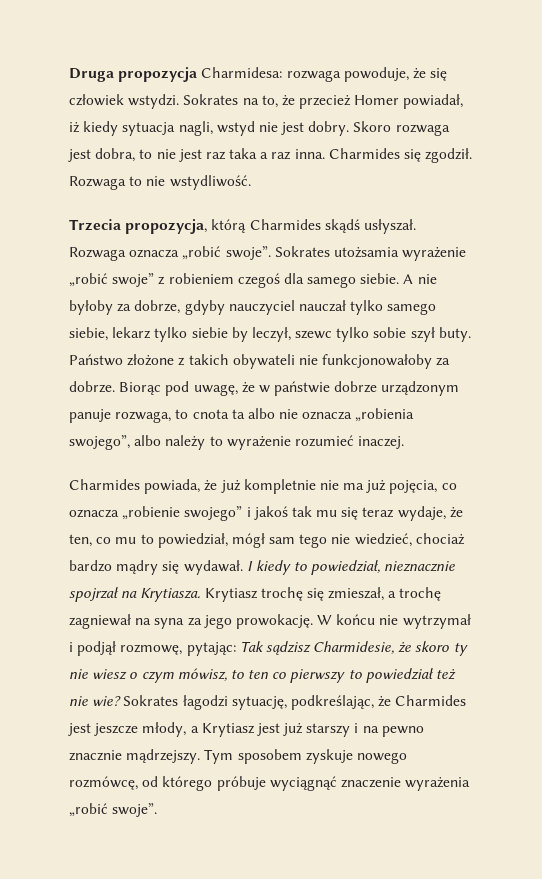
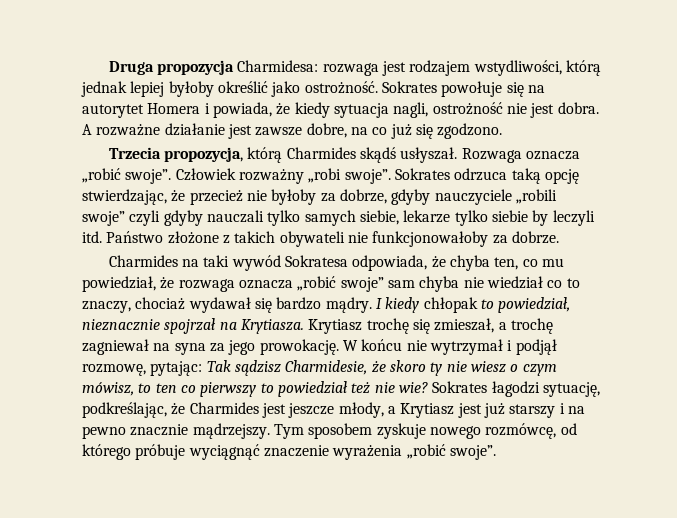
- Druga propozycja Charmidesa: rozwaga powoduje, że się człowiek wstydzi. Sokrates na to, że przecież Homer powiadał, iż kiedy sytuacja nagli, wstyd nie jest dobry. Skoro rozwaga jest dobra, to nie jest raz taka a raz inna. Charmides się zgodził. Rozwaga to nie wstydliwość.
+ Druga propozycja Charmidesa: rozwaga jest rodzajem wstydliwości, którą jednak lepiej byłoby określić jako ostrożność. Sokrates powołuje się na autorytet Homera i powiada, że kiedy sytuacja nagli, ostrożność nie jest dobra. A rozważne działanie jest zawsze dobre, na co już się zgodzono.
- Sokrates utożsamia wyrażenie „robić swoje” z robieniem czegoś dla samego siebie. A nie byłoby za dobrze, gdyby nauczyciel nauczał tylko samego siebie, lekarz tylko siebie by leczył, szewc tylko sobie szył buty.
+ Człowiek rozważny „robi swoje”. Sokrates odrzuca taką opcję stwierdzając, że przecież nie byłoby za dobrze, gdyby nauczyciele „robili swoje” czyli gdyby nauczali tylko samych siebie, lekarze tylko siebie by leczyli itd.
- Państwo złożone z takich obywateli nie funkcjonowałoby za dobrze. Biorąc pod uwagę, że w państwie dobrze urządzonym panuje rozwaga, to cnota ta albo nie oznacza „robienia swojego”, albo należy to wyrażenie rozumieć inaczej.
- Charmides powiada, że już kompletnie nie ma już pojęcia, co oznacza „robienie swojego” i jakoś tak mu się teraz wydaje, że ten, co mu to powiedział, mógł sam tego nie wiedzieć, chociaż bardzo mądry się wydawał.
+ Państwo złożone z takich obywateli nie funkcjonowałoby za dobrze.
+ Charmides na taki wywód Sokratesa odpowiada, że chyba ten, co mu powiedział, że rozwaga oznacza „robić swoje” sam chyba nie wiedział co to znaczy, chociaż wydawał się bardzo mądry.
- I kiedy to powiedział, nieznacznie spojrzał na Krytiasza.
+ I kiedy chłopak to powiedział, nieznacznie spojrzał na Krytiasza.

